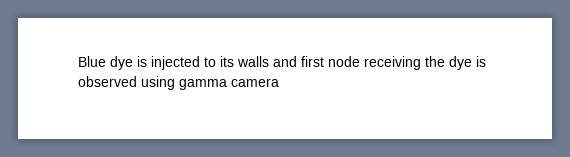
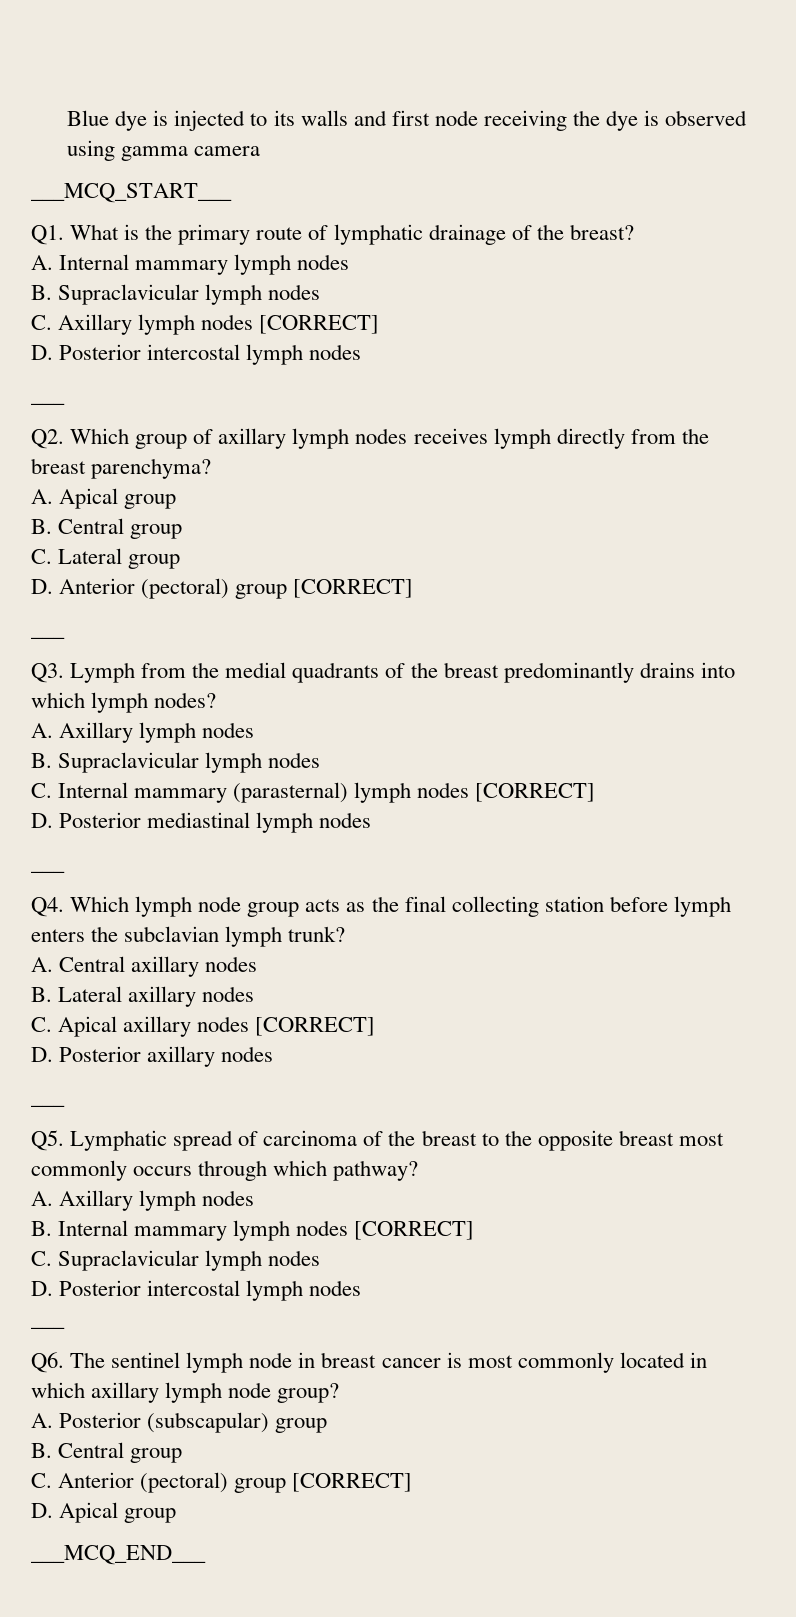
+ ___MCQ_START___
+ Q1. What is the primary route of lymphatic drainage of the breast?
+ A. Internal mammary lymph nodes
+ B. Supraclavicular lymph nodes
+ C. Axillary lymph nodes [CORRECT]
+ D. Posterior intercostal lymph nodes
+ ___
+ Q2. Which group of axillary lymph nodes receives lymph directly from the breast parenchyma?
+ A. Apical group
+ B. Central group
+ C. Lateral group
+ D. Anterior (pectoral) group [CORRECT]
+ ___
+ Q3. Lymph from the medial quadrants of the breast predominantly drains into which lymph nodes?
+ A. Axillary lymph nodes
+ B. Supraclavicular lymph nodes
+ C. Internal mammary (parasternal) lymph nodes [CORRECT]
+ D. Posterior mediastinal lymph nodes
+ ___
+ Q4. Which lymph node group acts as the final collecting station before lymph enters the subclavian lymph trunk?
+ A. Central axillary nodes
+ B. Lateral axillary nodes
+ C. Apical axillary nodes [CORRECT]
+ D. Posterior axillary nodes
+ ___
+ Q5. Lymphatic spread of carcinoma of the breast to the opposite breast most commonly occurs through which pathway?
+ A. Axillary lymph nodes
+ B. Internal mammary lymph nodes [CORRECT]
+ C. Supraclavicular lymph nodes
+ D. Posterior intercostal lymph nodes
+ ___
+ Q6. The sentinel lymph node in breast cancer is most commonly located in which axillary lymph node group?
+ A. Posterior (subscapular) group
+ B. Central group
+ C. Anterior (pectoral) group [CORRECT]
+ D. Apical group
+ ___MCQ_END___

